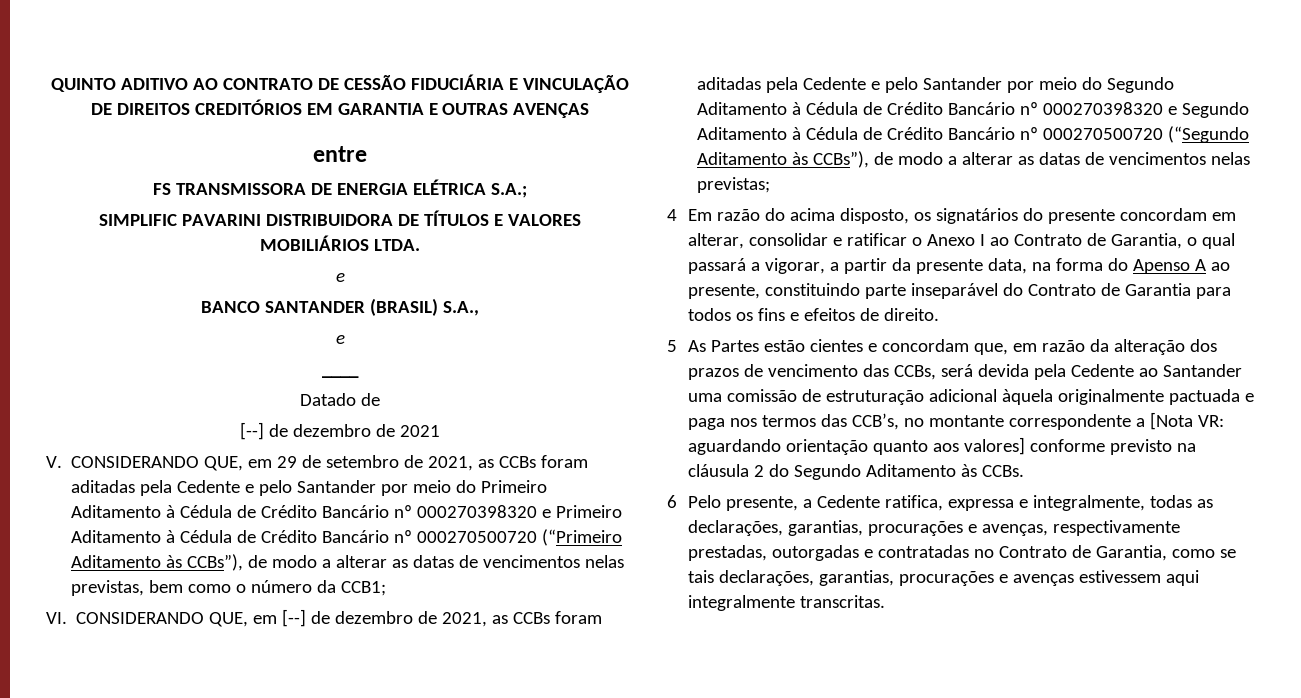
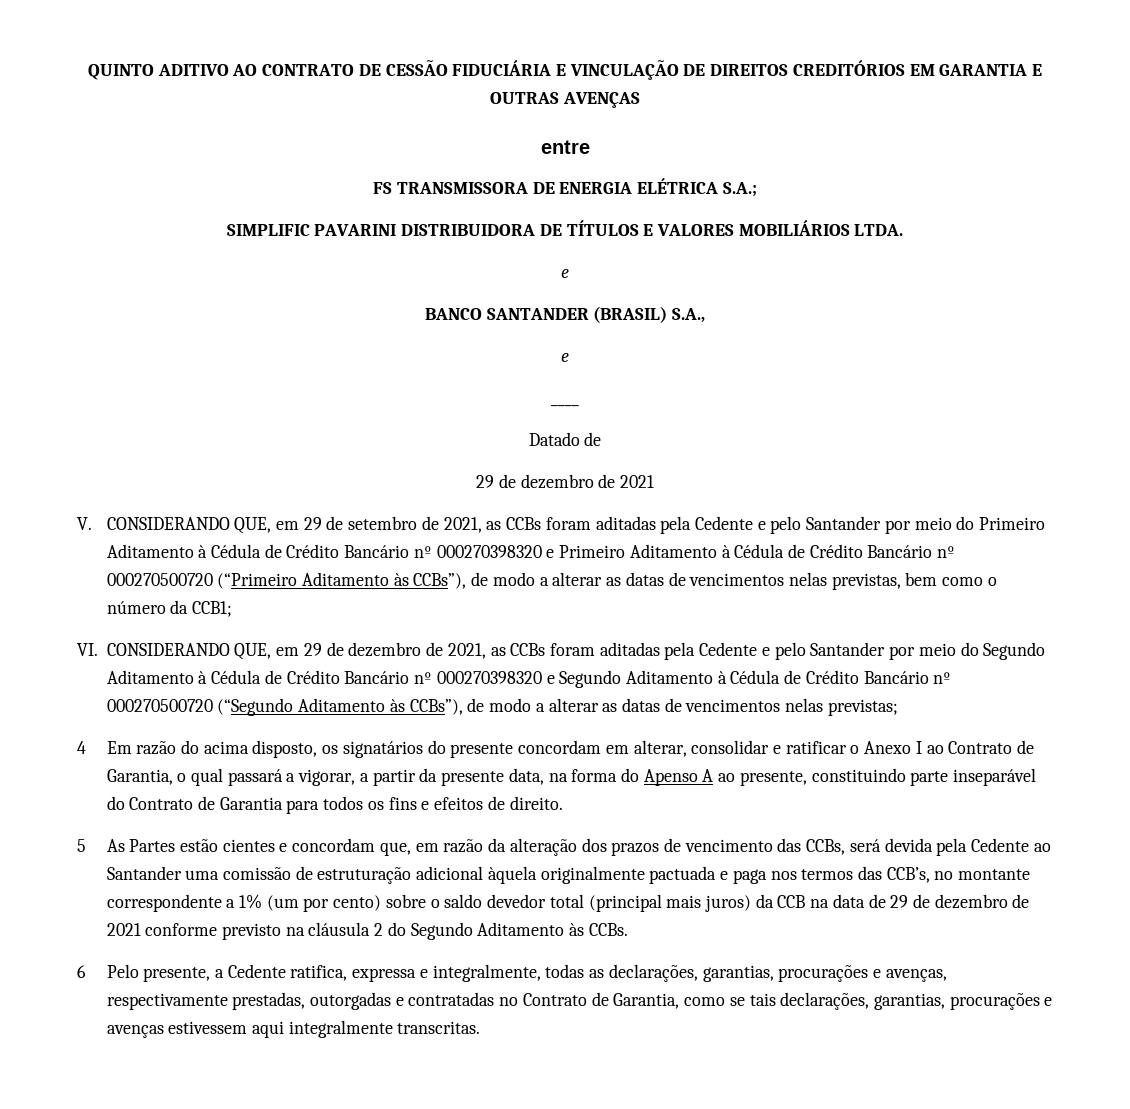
  Datado de
- [--] de dezembro de 2021
+ 29 de dezembro de 2021
- VI. CONSIDERANDO QUE, em [--] de dezembro de 2021, as CCBs foram aditadas pela Cedente e pelo Santander por meio do Segundo Aditamento à Cédula de Crédito Bancário nº 000270398320 e Segundo Aditamento à Cédula de Crédito Bancário nº 000270500720 (“Segundo Aditamento às CCBs”), de modo a alterar as datas de vencimentos nelas previstas;
+ VI. CONSIDERANDO QUE, em 29 de dezembro de 2021, as CCBs foram aditadas pela Cedente e pelo Santander por meio do Segundo Aditamento à Cédula de Crédito Bancário nº 000270398320 e Segundo Aditamento à Cédula de Crédito Bancário nº 000270500720 (“Segundo Aditamento às CCBs”), de modo a alterar as datas de vencimentos nelas previstas;
- 5 As Partes estão cientes e concordam que, em razão da alteração dos prazos de vencimento das CCBs, será devida pela Cedente ao Santander uma comissão de estruturação adicional àquela originalmente pactuada e paga nos termos das CCB’s, no montante correspondente a [Nota VR: aguardando orientação quanto aos valores] conforme previsto na cláusula 2 do Segundo Aditamento às CCBs.
+ 5 As Partes estão cientes e concordam que, em razão da alteração dos prazos de vencimento das CCBs, será devida pela Cedente ao Santander uma comissão de estruturação adicional àquela originalmente pactuada e paga nos termos das CCB’s, no montante correspondente a 1% (um por cento) sobre o saldo devedor total (principal mais juros) da CCB na data de 29 de dezembro de 2021 conforme previsto na cláusula 2 do Segundo Aditamento às CCBs.

